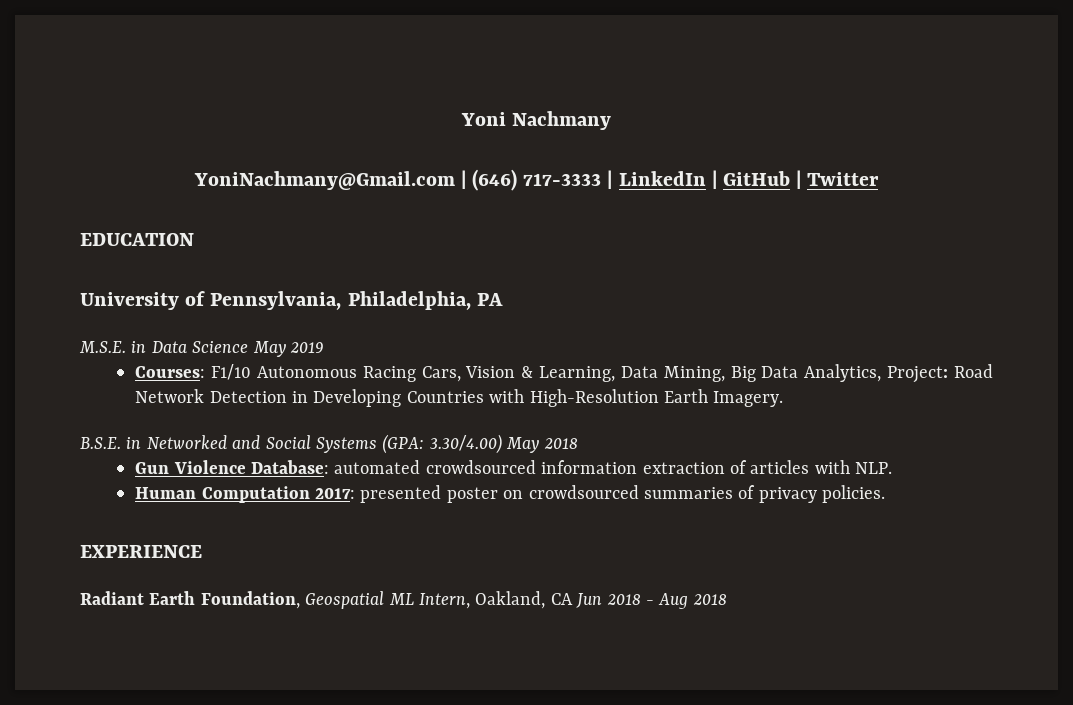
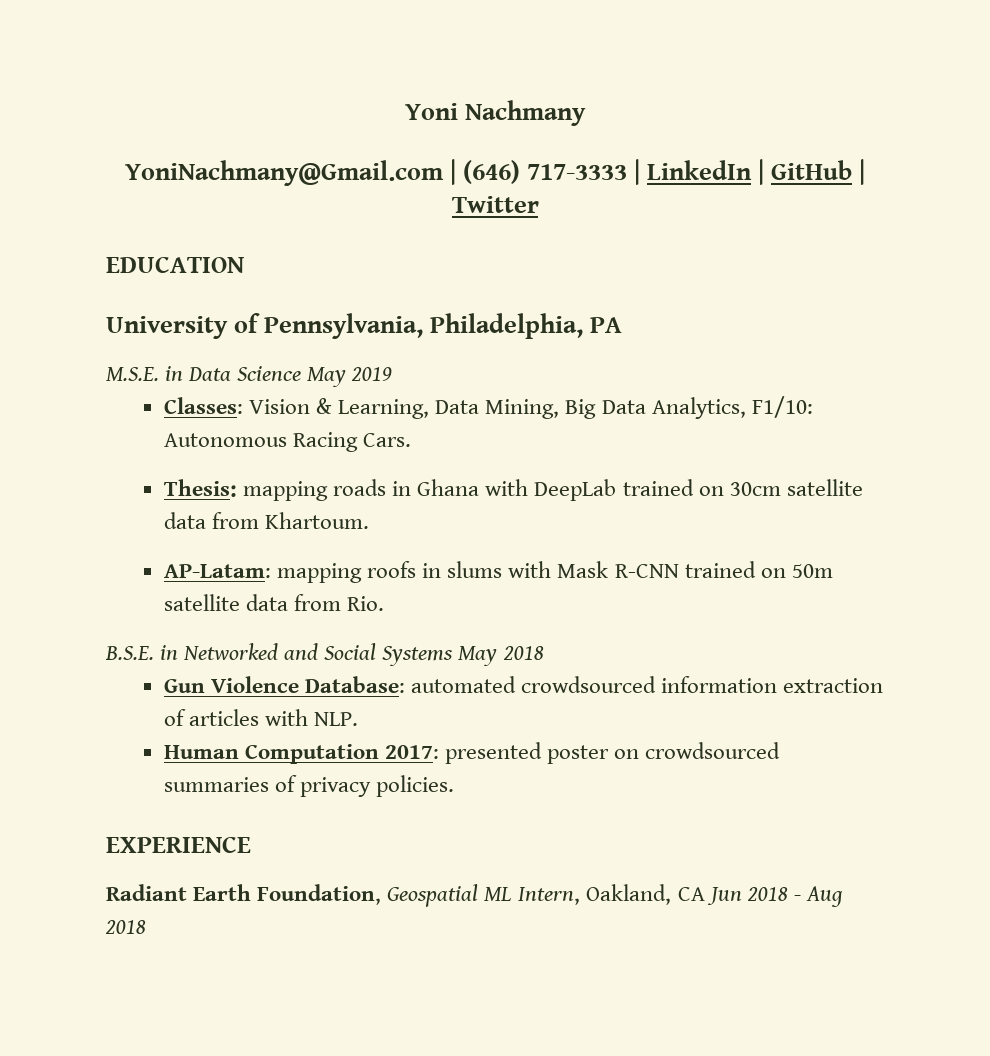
- Courses: F1/10 Autonomous Racing Cars, Vision & Learning, Data Mining, Big Data Analytics, Project: Road Network Detection in Developing Countries with High-Resolution Earth Imagery.
+ Classes: Vision & Learning, Data Mining, Big Data Analytics, F1/10: Autonomous Racing Cars.
+ Thesis: mapping roads in Ghana with DeepLab trained on 30cm satellite data from Khartoum.
+ AP-Latam: mapping roofs in slums with Mask R-CNN trained on 50m satellite data from Rio.
- B.S.E. in Networked and Social Systems (GPA: 3.30/4.00) May 2018
+ B.S.E. in Networked and Social Systems May 2018

